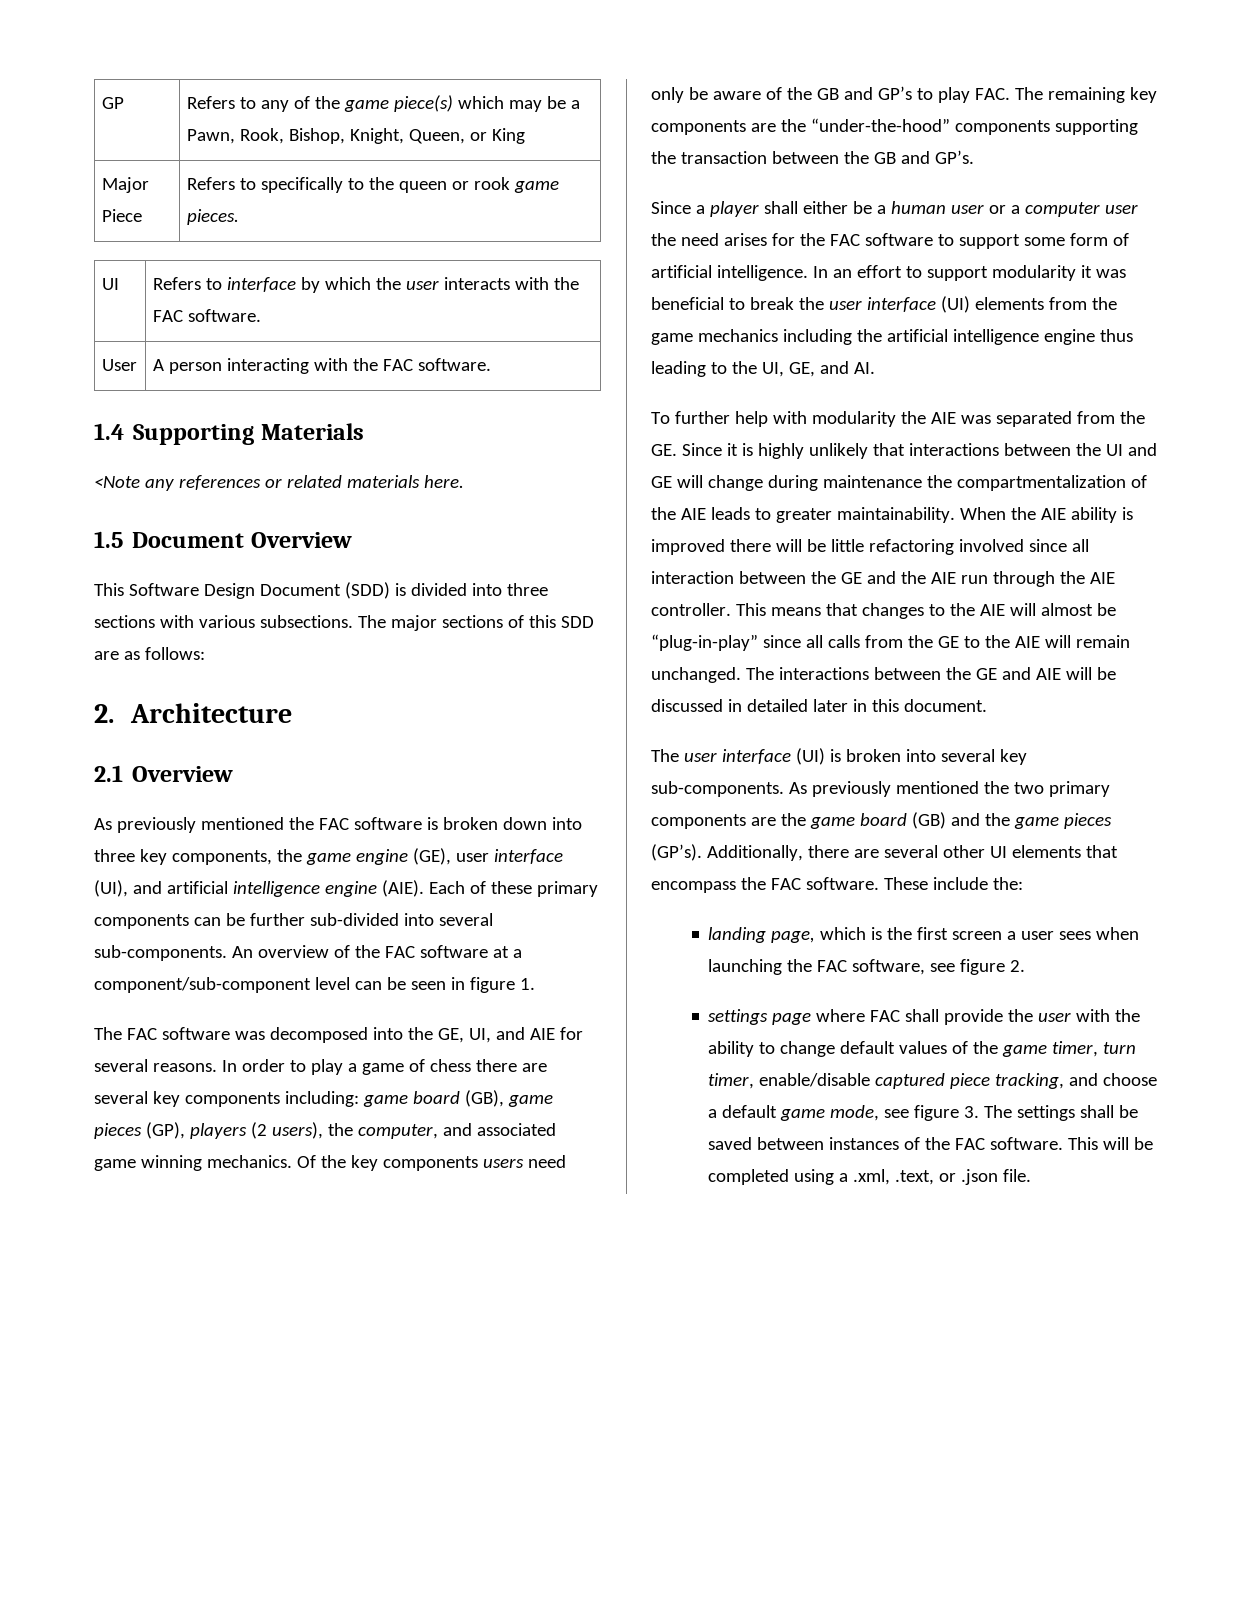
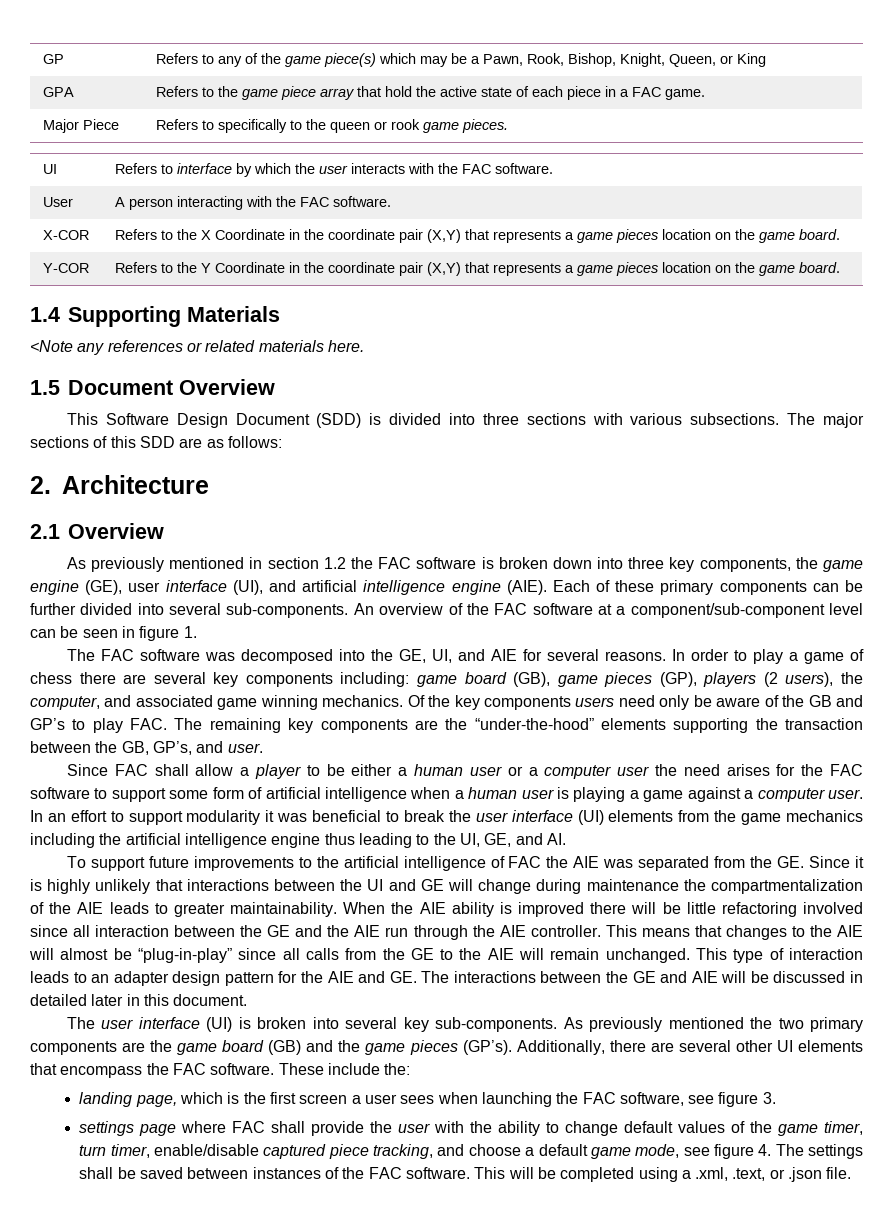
+ GPA | Refers to the game piece array that hold the active state of each piece in a FAC game.
+ X-COR | Refers to the X Coordinate in the coordinate pair (X,Y) that represents a game pieces location on the game board.
+ Y-COR | Refers to the Y Coordinate in the coordinate pair (X,Y) that represents a game pieces location on the game board.
- As previously mentioned the FAC software is broken down into three key components, the game engine (GE), user interface (UI), and artificial intelligence engine (AIE).
+ As previously mentioned in section 1.2 the FAC software is broken down into three key components, the game engine (GE), user interface (UI), and artificial intelligence engine (AIE).
- Each of these primary components can be further sub-divided into several sub-components.
+ Each of these primary components can be further divided into several sub-components.
- Of the key components users need only be aware of the GB and GP’s to play FAC. The remaining key components are the “under-the-hood” components supporting the transaction between the GB and GP’s.
- Since a player shall either be a human user or a computer user the need arises for the FAC software to support some form of artificial intelligence.
+ Of the key components users need only be aware of the GB and GP’s to play FAC. The remaining key components are the “under-the-hood” elements supporting the transaction between the GB, GP’s, and user.
+ Since FAC shall allow a player to be either a human user or a computer user the need arises for the FAC software to support some form of artificial intelligence when a human user is playing a game against a computer user.
- To further help with modularity the AIE was separated from the GE. Since it is highly unlikely that interactions between the UI and GE will change during maintenance the compartmentalization of the AIE leads to greater maintainability.
+ To support future improvements to the artificial intelligence of FAC the AIE was separated from the GE. Since it is highly unlikely that interactions between the UI and GE will change during maintenance the compartmentalization of the AIE leads to greater maintainability.
- The interactions between the GE and AIE will be discussed in detailed later in this document.
+ This type of interaction leads to an adapter design pattern for the AIE and GE. The interactions between the GE and AIE will be discussed in detailed later in this document.
- landing page, which is the first screen a user sees when launching the FAC software, see figure 2.
+ landing page, which is the first screen a user sees when launching the FAC software, see figure 3.
- settings page where FAC shall provide the user with the ability to change default values of the game timer, turn timer, enable/disable captured piece tracking, and choose a default game mode, see figure 3. The settings shall be saved between instances of the FAC software.
+ settings page where FAC shall provide the user with the ability to change default values of the game timer, turn timer, enable/disable captured piece tracking, and choose a default game mode, see figure 4. The settings shall be saved between instances of the FAC software.

